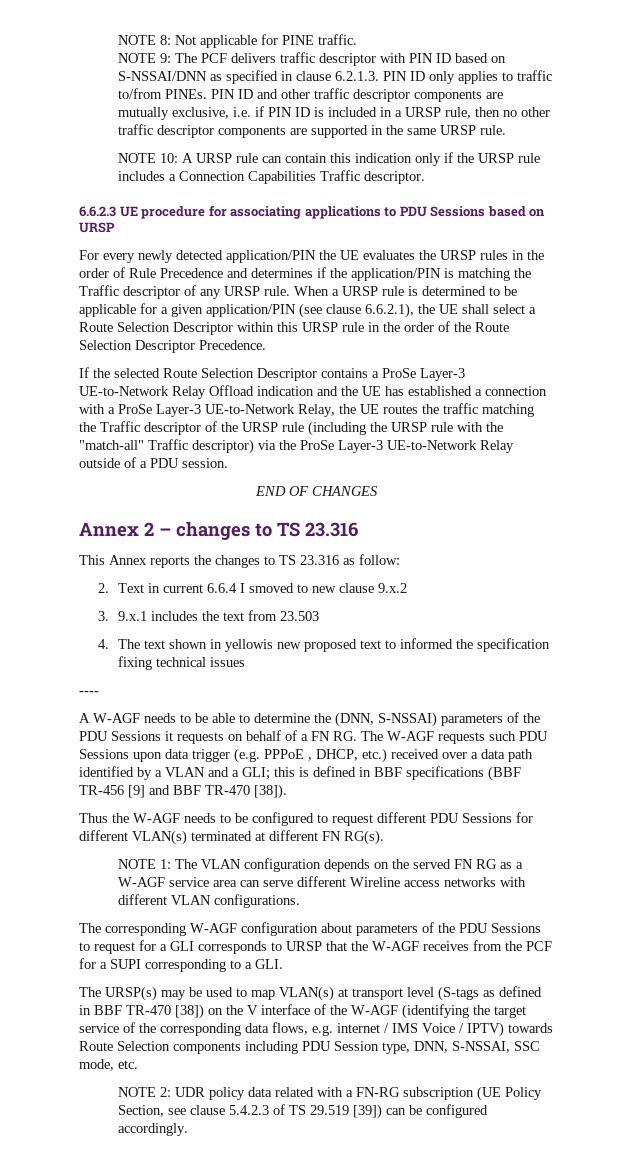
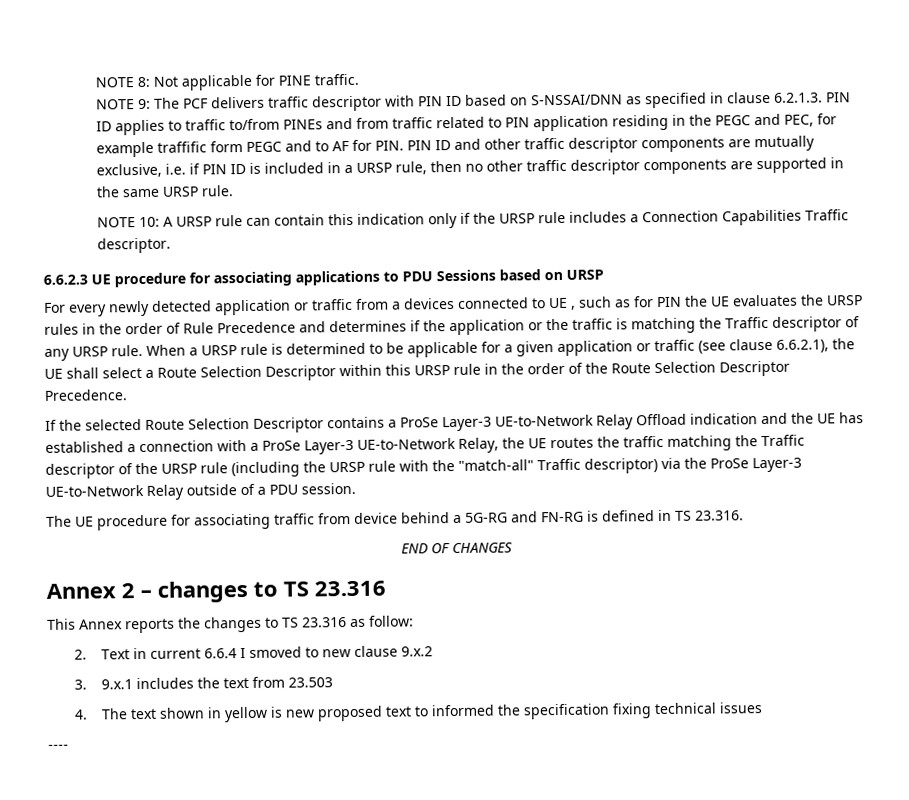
- NOTE 9: The PCF delivers traffic descriptor with PIN ID based on S-NSSAI/DNN as specified in clause 6.2.1.3. PIN ID only applies to traffic to/from PINEs. PIN ID and other traffic descriptor components are mutually exclusive, i.e. if PIN ID is included in a URSP rule, then no other traffic descriptor components are supported in the same URSP rule.
+ NOTE 9: The PCF delivers traffic descriptor with PIN ID based on S-NSSAI/DNN as specified in clause 6.2.1.3. PIN ID applies to traffic to/from PINEs and from traffic related to PIN application residing in the PEGC and PEC, for example traffific form PEGC and to AF for PIN. PIN ID and other traffic descriptor components are mutually exclusive, i.e. if PIN ID is included in a URSP rule, then no other traffic descriptor components are supported in the same URSP rule.
- For every newly detected application/PIN the UE evaluates the URSP rules in the order of Rule Precedence and determines if the application/PIN is matching the Traffic descriptor of any URSP rule.
+ For every newly detected application or traffic from a devices connected to UE , such as for PIN the UE evaluates the URSP rules in the order of Rule Precedence and determines if the application or the traffic is matching the Traffic descriptor of any URSP rule.
- When a URSP rule is determined to be applicable for a given application/PIN (see clause 6.6.2.1), the UE shall select a Route Selection Descriptor within this URSP rule in the order of the Route Selection Descriptor Precedence.
+ When a URSP rule is determined to be applicable for a given application or traffic (see clause 6.6.2.1), the UE shall select a Route Selection Descriptor within this URSP rule in the order of the Route Selection Descriptor Precedence.
+ The UE procedure for associating traffic from device behind a 5G-RG and FN-RG is defined in TS 23.316.
- 4. The text shown in yellowis new proposed text to informed the specification fixing technical issues
+ 4. The text shown in yellow is new proposed text to informed the specification fixing technical issues
- A W-AGF needs to be able to determine the (DNN, S-NSSAI) parameters of the PDU Sessions it requests on behalf of a FN RG. The W-AGF requests such PDU Sessions upon data trigger (e.g. PPPoE , DHCP, etc.) received over a data path identified by a VLAN and a GLI; this is defined in BBF specifications (BBF TR-456 [9] and BBF TR-470 [38]).
- Thus the W-AGF needs to be configured to request different PDU Sessions for different VLAN(s) terminated at different FN RG(s).
- NOTE 1: The VLAN configuration depends on the served FN RG as a W-AGF service area can serve different Wireline access networks with different VLAN configurations.
- The corresponding W-AGF configuration about parameters of the PDU Sessions to request for a GLI corresponds to URSP that the W-AGF receives from the PCF for a SUPI corresponding to a GLI.
- The URSP(s) may be used to map VLAN(s) at transport level (S-tags as defined in BBF TR-470 [38]) on the V interface of the W-AGF (identifying the target service of the corresponding data flows, e.g. internet / IMS Voice / IPTV) towards Route Selection components including PDU Session type, DNN, S-NSSAI, SSC mode, etc.
- NOTE 2: UDR policy data related with a FN-RG subscription (UE Policy Section, see clause 5.4.2.3 of TS 29.519 [39]) can be configured accordingly.

